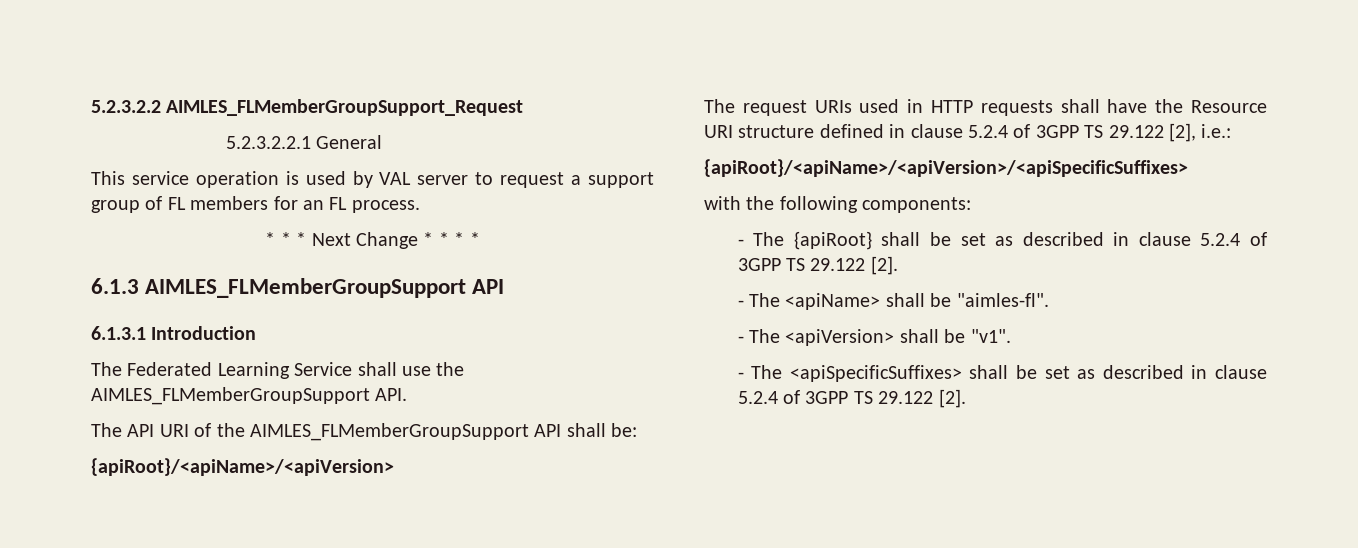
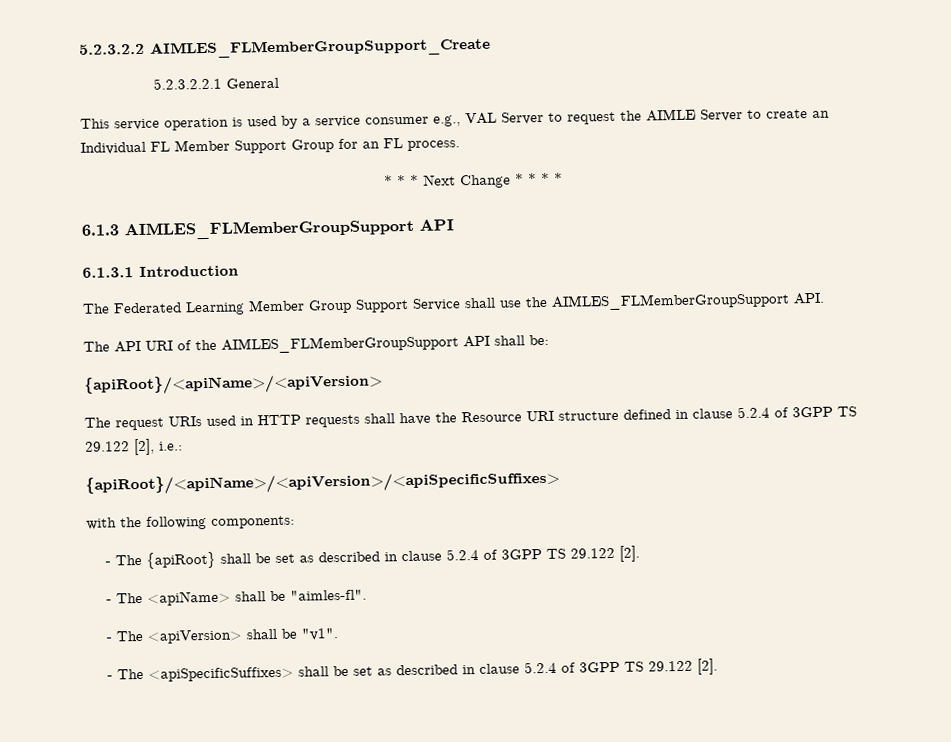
- 5.2.3.2.2 AIMLES_FLMemberGroupSupport_Request
+ 5.2.3.2.2 AIMLES_FLMemberGroupSupport_Create
- This service operation is used by VAL server to request a support group of FL members for an FL process.
+ This service operation is used by a service consumer e.g., VAL Server to request the AIMLE Server to create an Individual FL Member Support Group for an FL process.
- The Federated Learning Service shall use the AIMLES_FLMemberGroupSupport API.
+ The Federated Learning Member Group Support Service shall use the AIMLES_FLMemberGroupSupport API.

